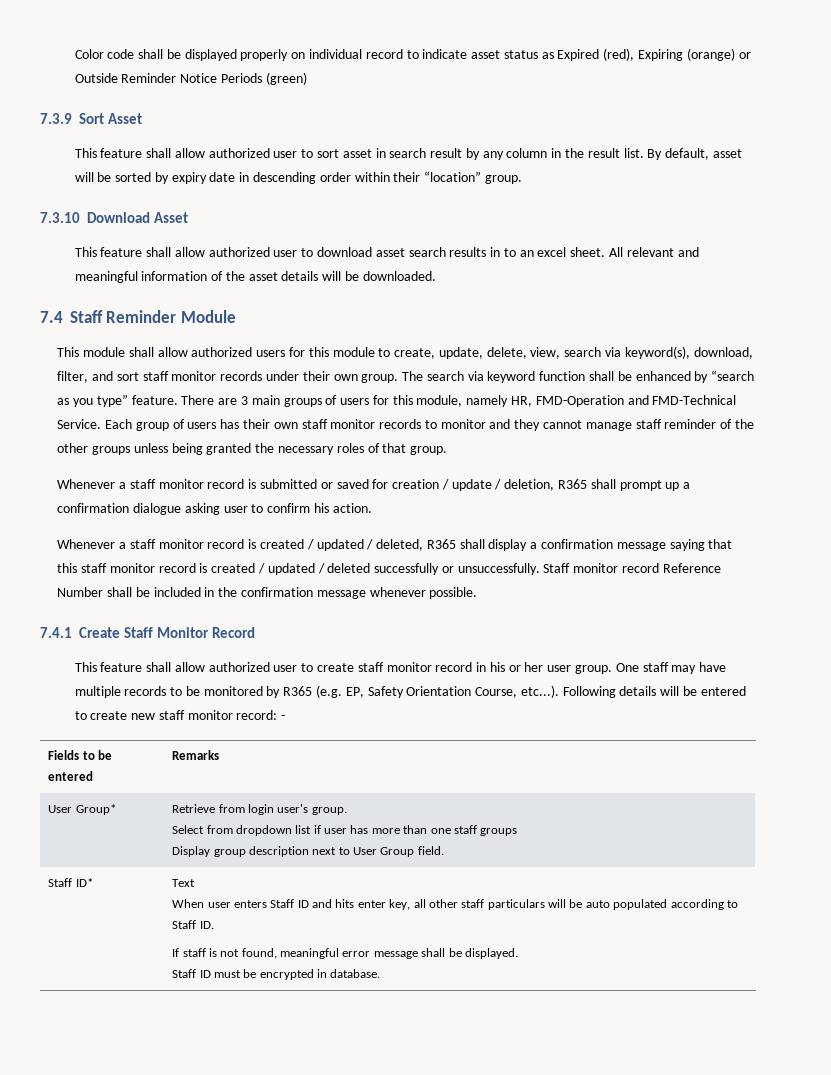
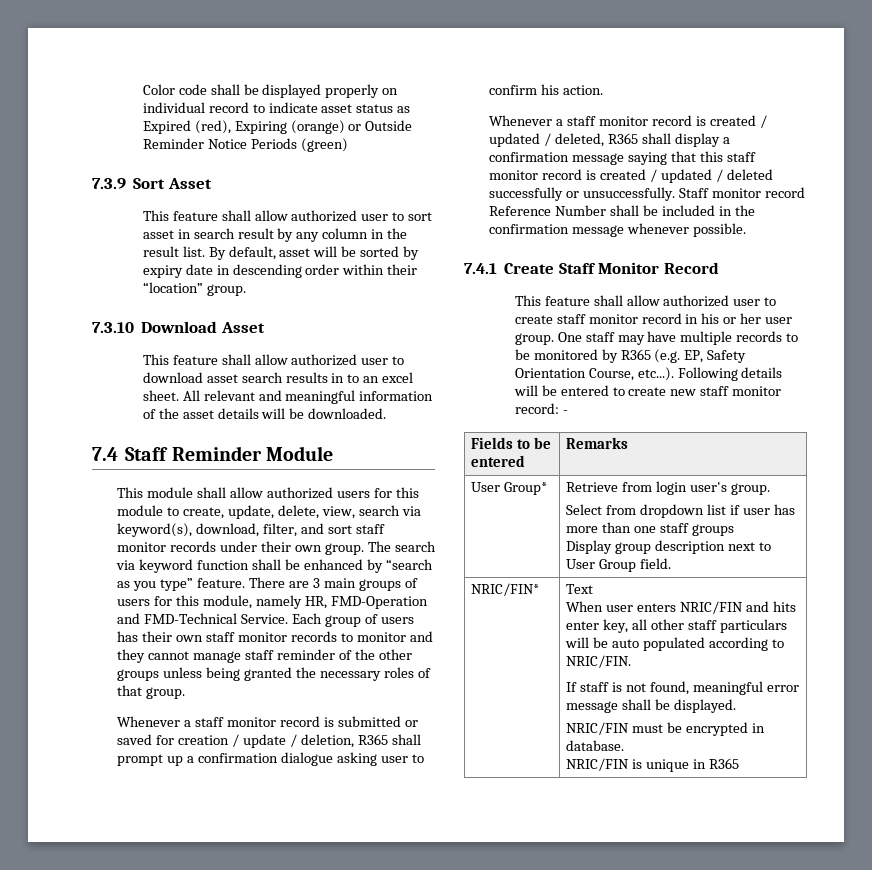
- Staff ID*
+ NRIC/FIN*
- When user enters Staff ID and hits enter key, all other staff particulars will be auto populated according to Staff ID.
+ When user enters NRIC/FIN and hits enter key, all other staff particulars will be auto populated according to NRIC/FIN.
- Staff ID must be encrypted in database.
+ NRIC/FIN must be encrypted in database.
+ NRIC/FIN is unique in R365

